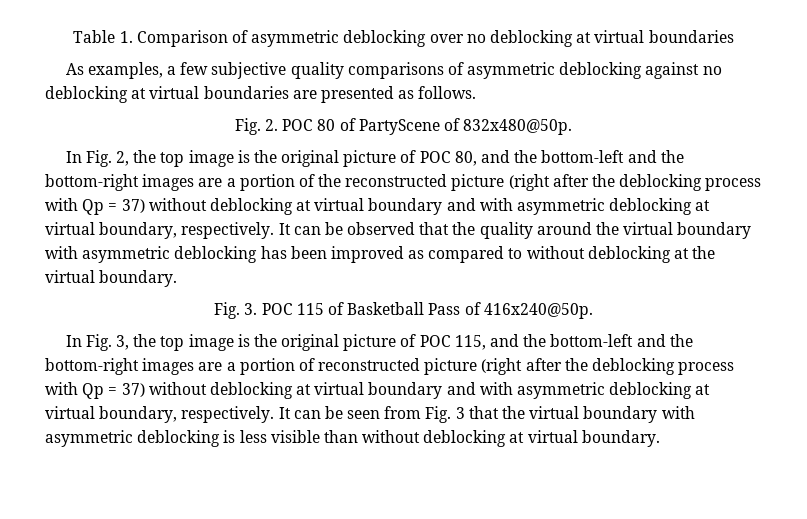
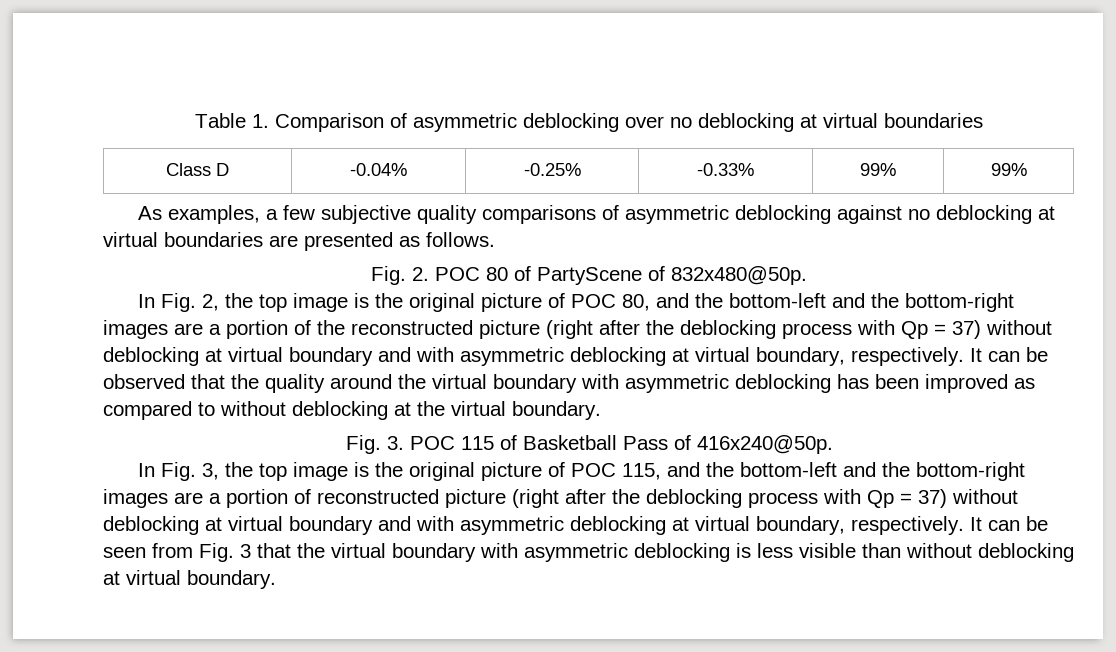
+ Class D | -0.04% | -0.25% | -0.33% | 99% | 99%

